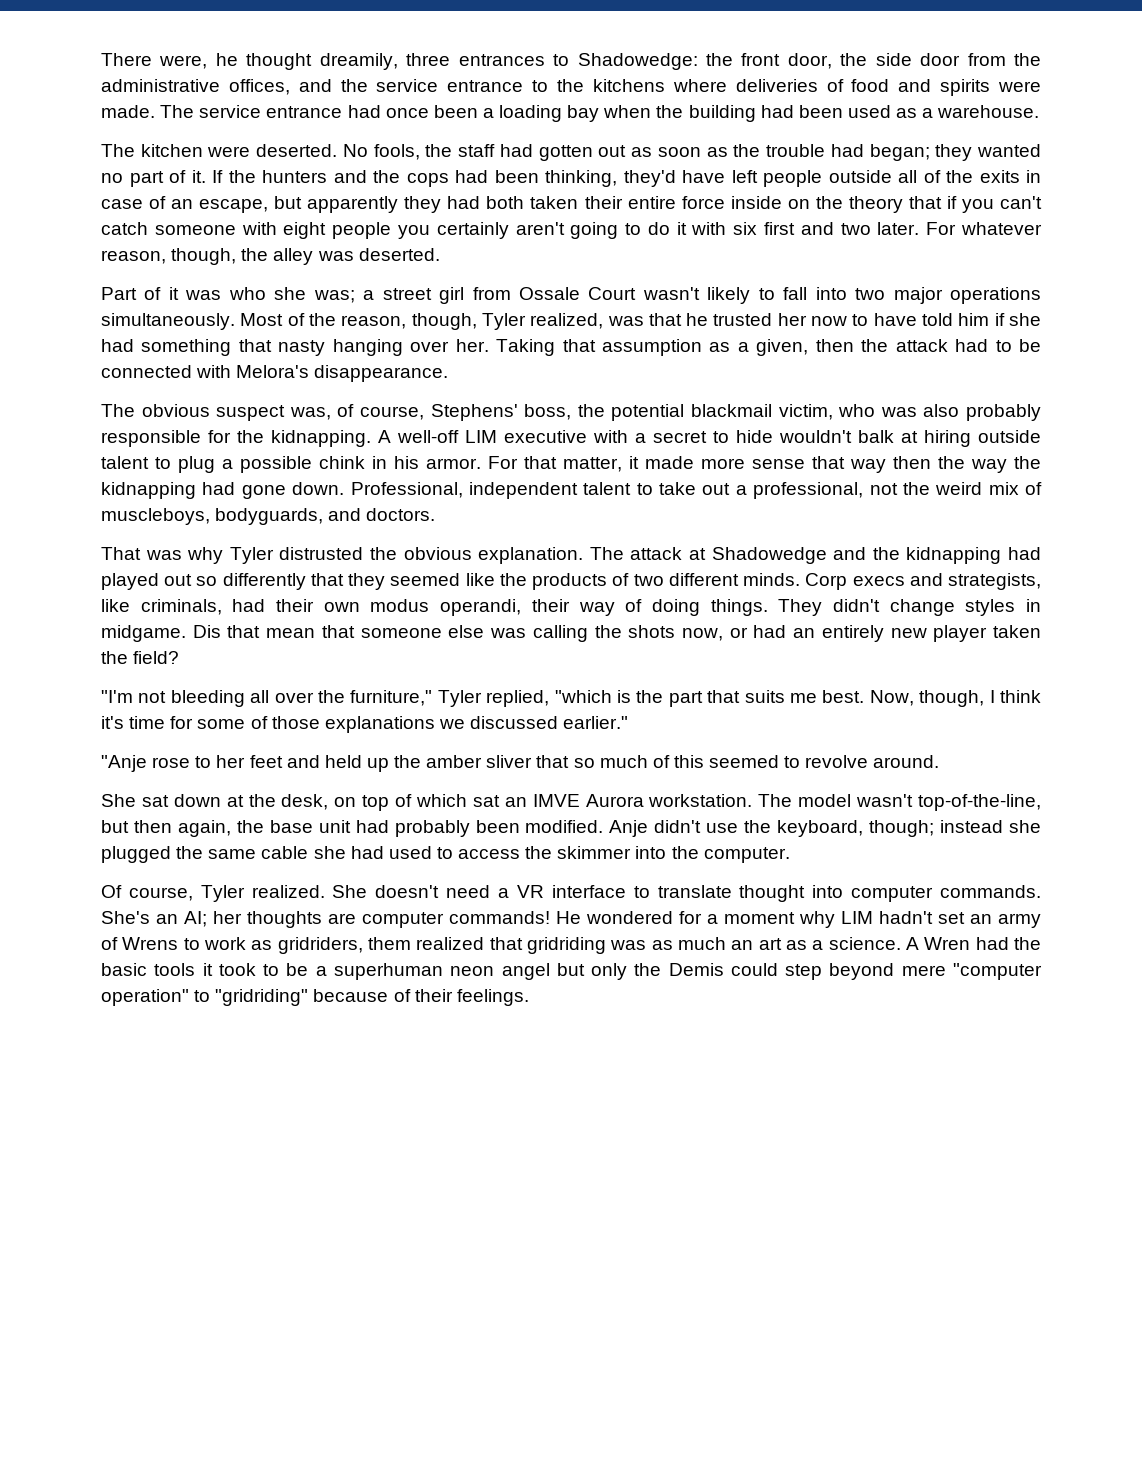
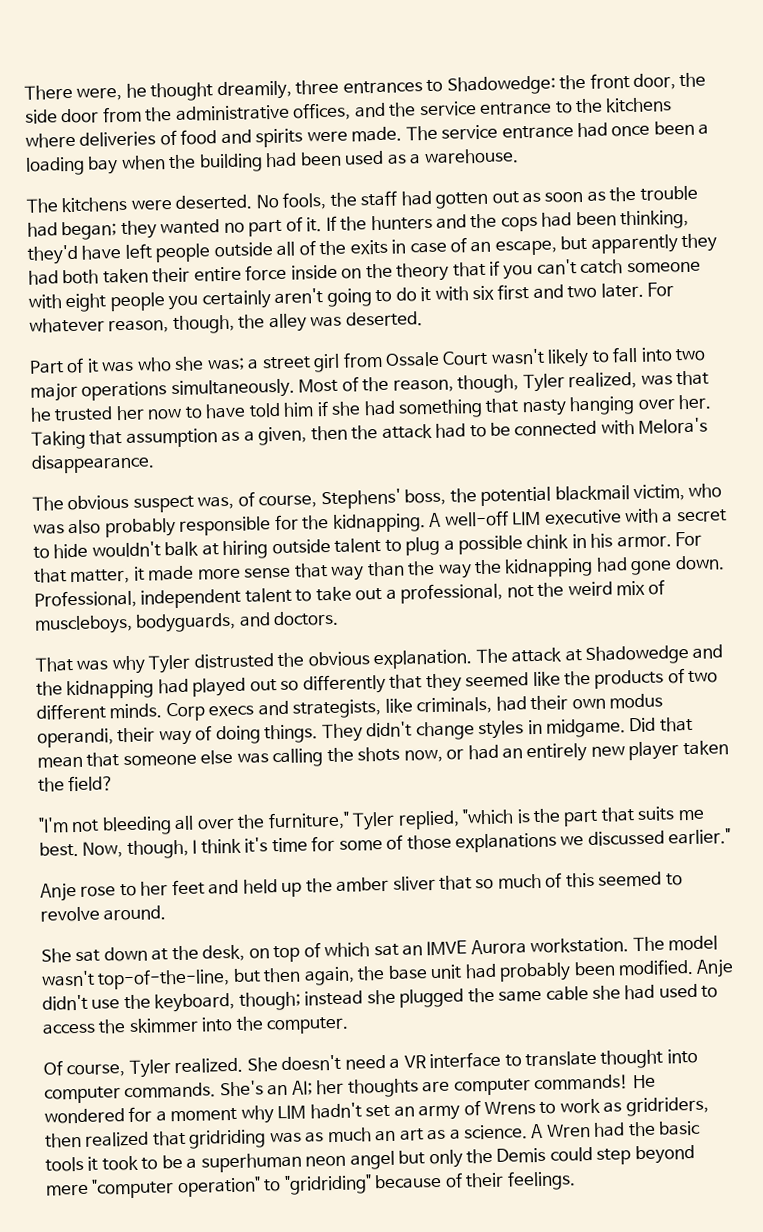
- The kitchen were deserted.
+ The kitchens were deserted.
- For that matter, it made more sense that way then the way the kidnapping had gone down.
+ For that matter, it made more sense that way than the way the kidnapping had gone down.
- Dis that mean that someone else was calling the shots now, or had an entirely new player taken the field?
+ Did that mean that someone else was calling the shots now, or had an entirely new player taken the field?
- "Anje rose to her feet and held up the amber sliver that so much of this seemed to revolve around.
+ Anje rose to her feet and held up the amber sliver that so much of this seemed to revolve around.
- He wondered for a moment why LIM hadn't set an army of Wrens to work as gridriders, them realized that gridriding was as much an art as a science.
+ He wondered for a moment why LIM hadn't set an army of Wrens to work as gridriders, then realized that gridriding was as much an art as a science.

